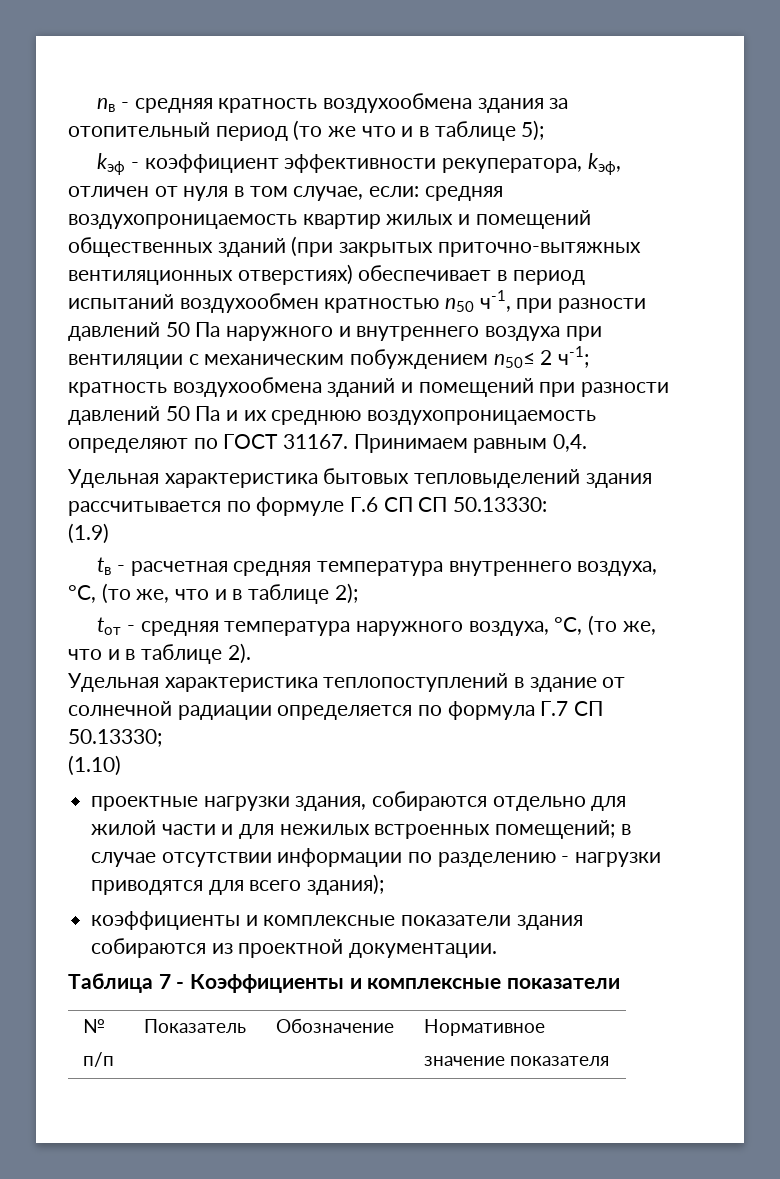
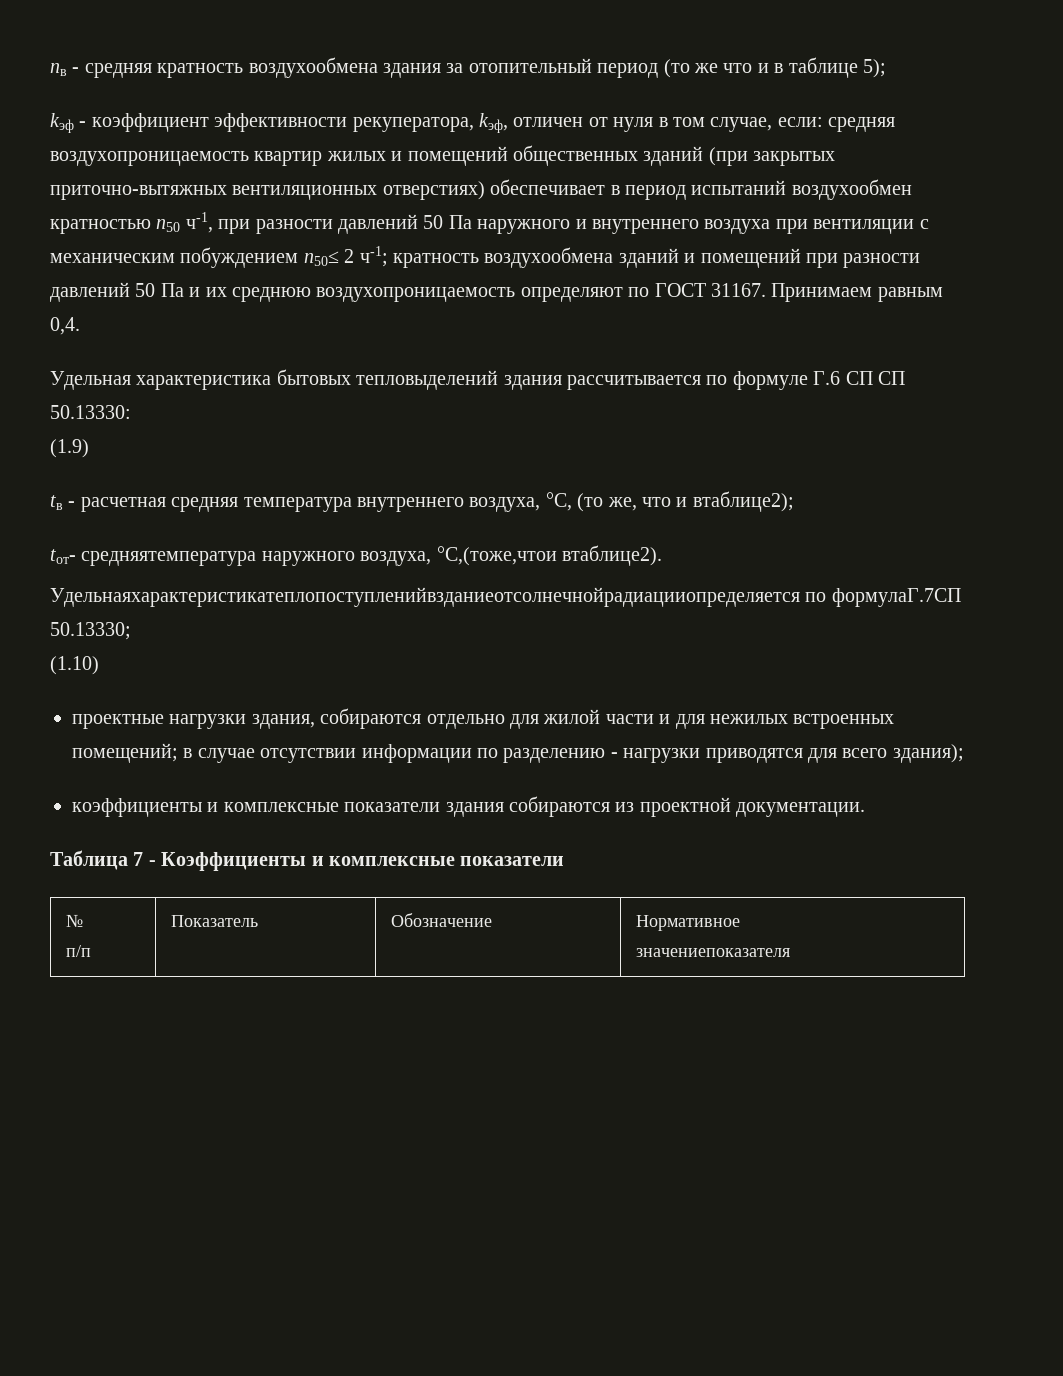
- tв - расчетная средняя температура внутреннего воздуха, °С, (то же, что и в таблице 2);
- tот - средняя температура наружного воздуха, °С, (то же, что и в таблице 2).
- Удельная характеристика теплопоступлений в здание от солнечной радиации определяется по формула Г.7 СП 50.13330;
+ tв - расчетная средняя температура внутреннего воздуха, °С, (то же, что и втаблице2);
+ tот- средняятемпература наружного воздуха, °С,(тоже,чтои втаблице2).
+ Удельнаяхарактеристикатеплопоступленийвзданиеотсолнечнойрадиацииопределяется по формулаГ.7СП 50.13330;
  №
  п/п | Показатель | Обозначение | Нормативное
- значение показателя
+ значениепоказателя

